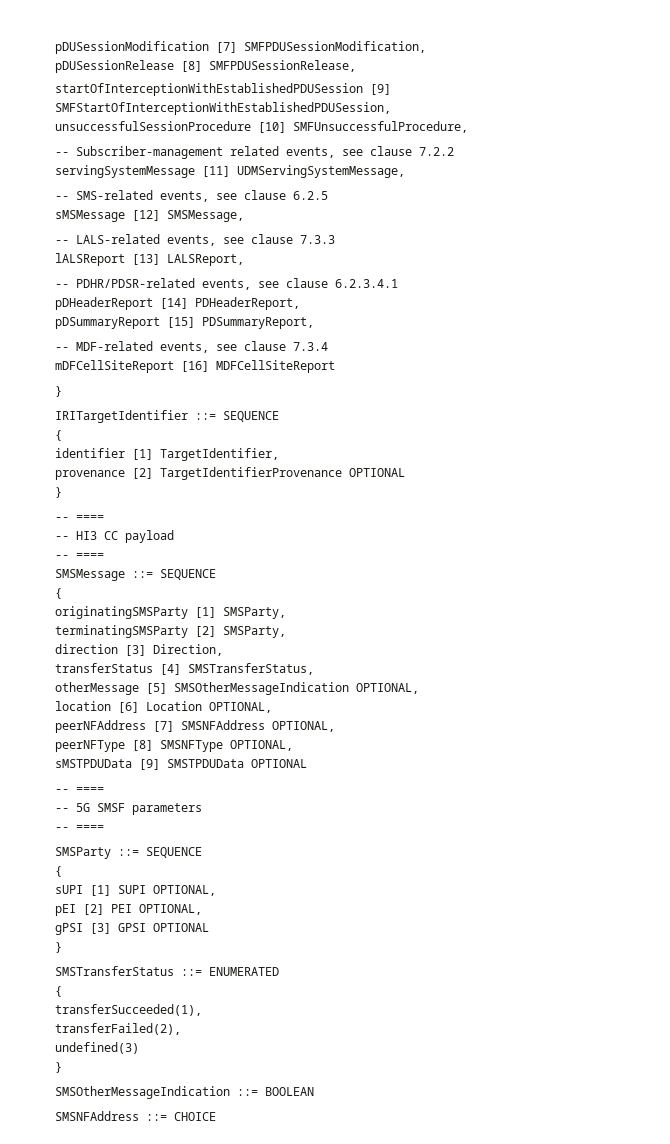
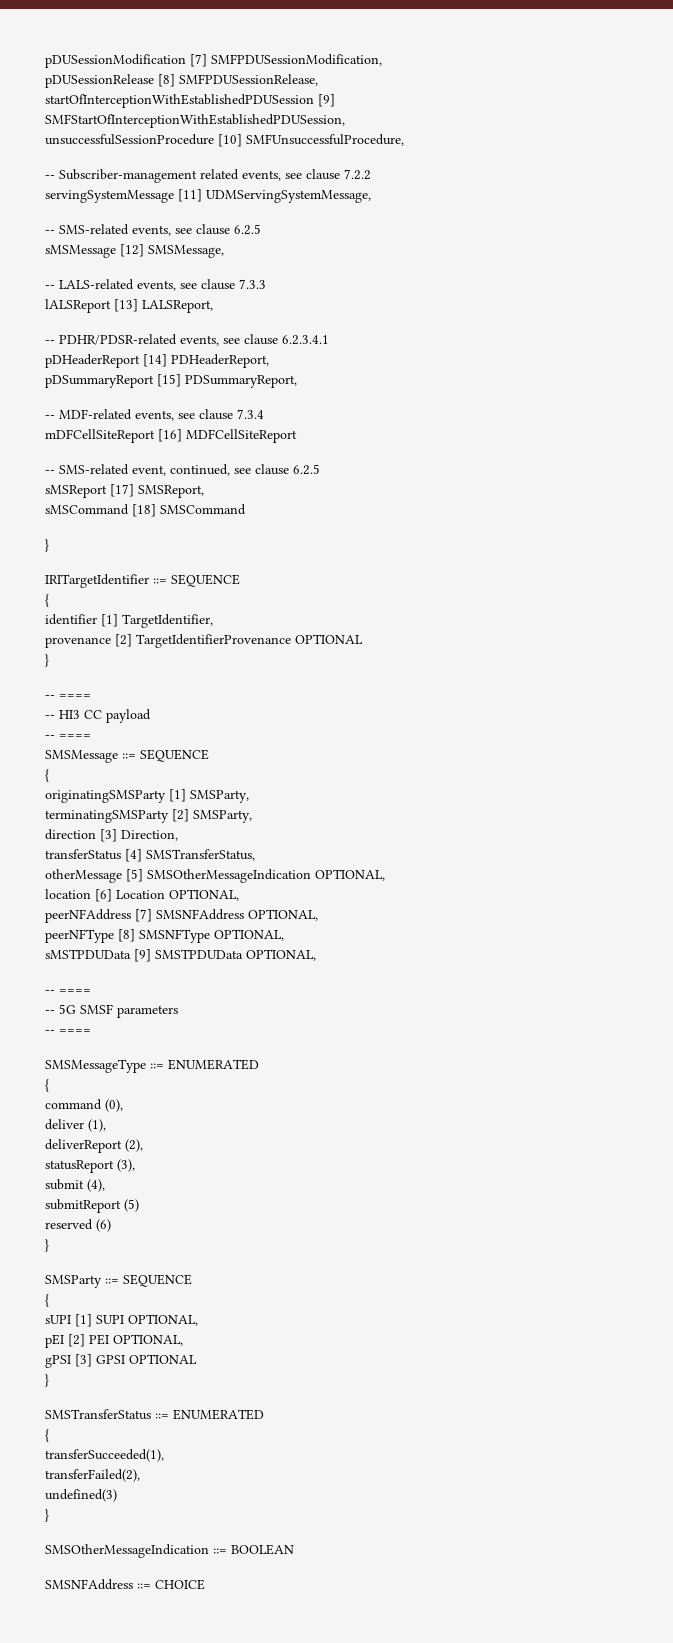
+ -- SMS-related event, continued, see clause 6.2.5
+ sMSReport [17] SMSReport,
+ sMSCommand [18] SMSCommand
- sMSTPDUData [9] SMSTPDUData OPTIONAL
+ sMSTPDUData [9] SMSTPDUData OPTIONAL,
+ SMSMessageType ::= ENUMERATED
+ {
+ command (0),
+ deliver (1),
+ deliverReport (2),
+ statusReport (3),
+ submit (4),
+ submitReport (5)
+ reserved (6)
+ }

